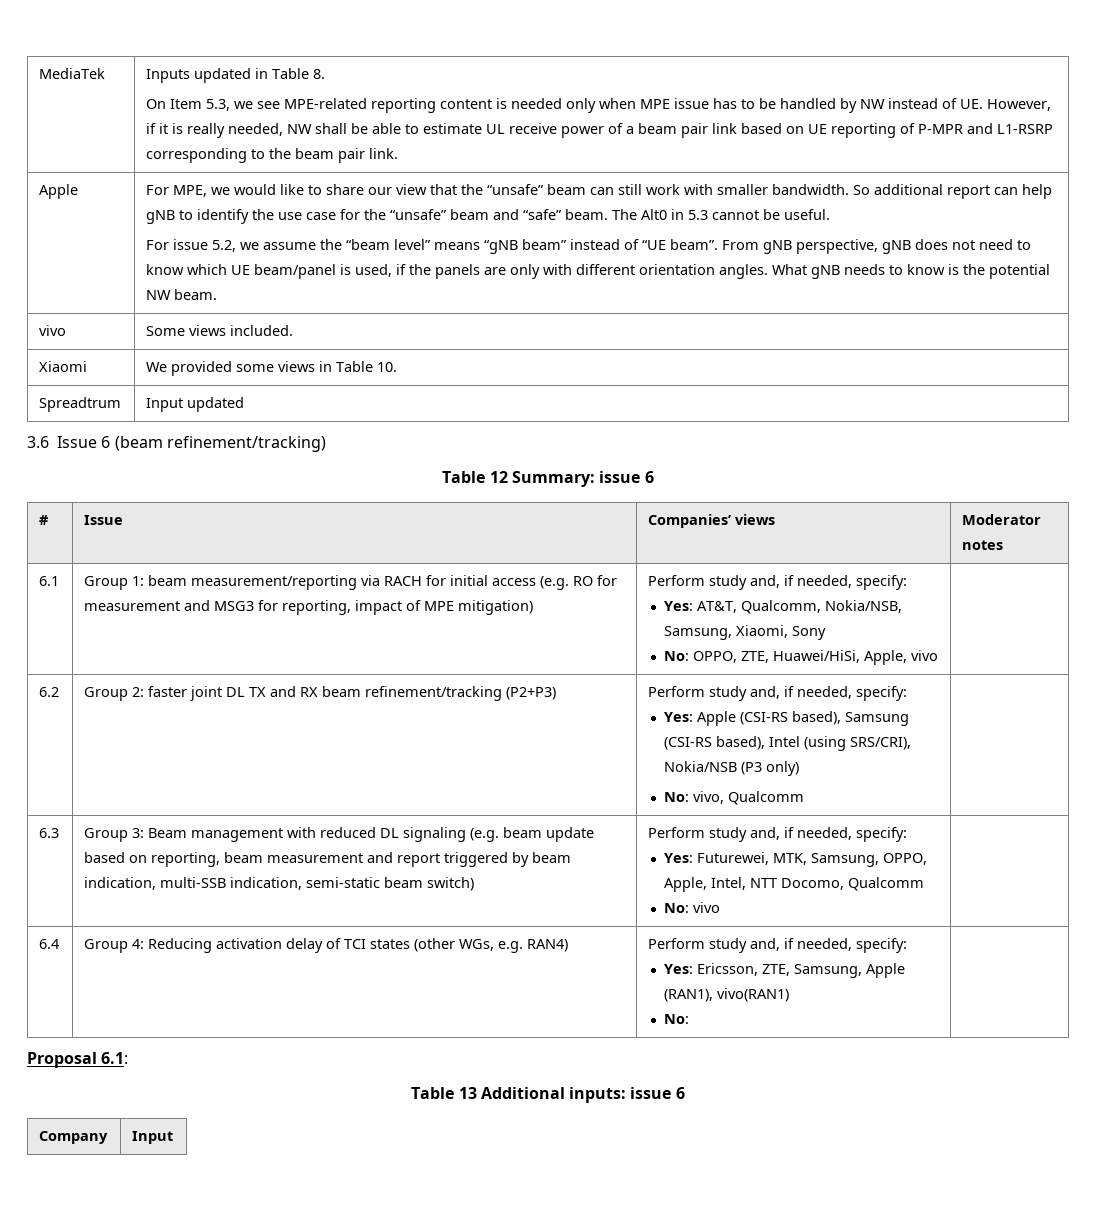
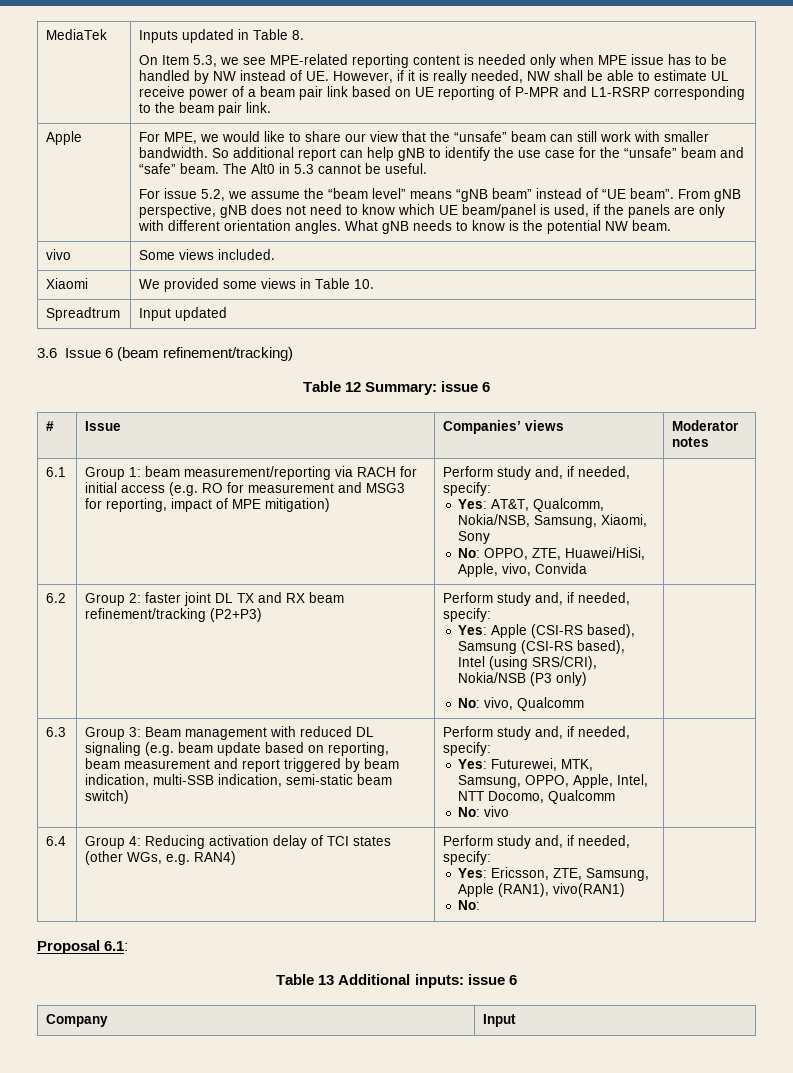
- No: OPPO, ZTE, Huawei/HiSi, Apple, vivo
+ No: OPPO, ZTE, Huawei/HiSi, Apple, vivo, Convida

